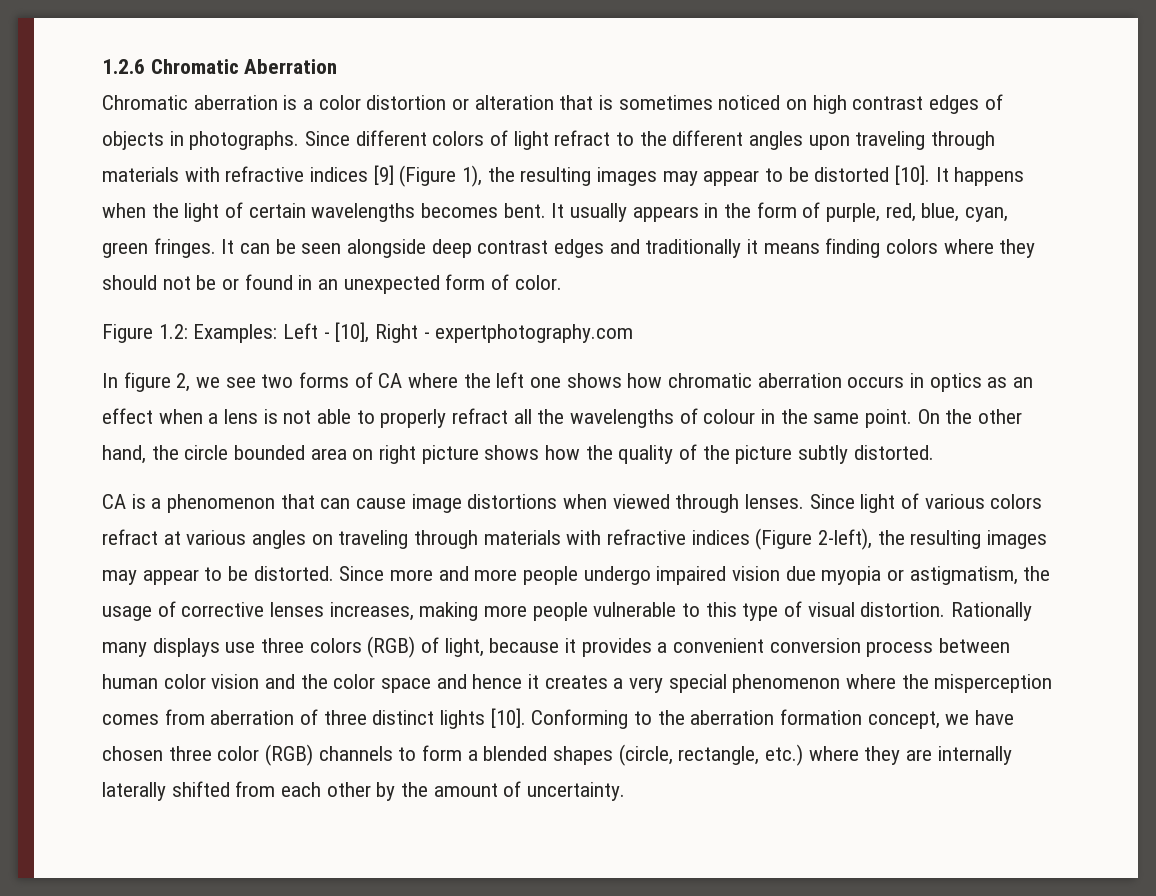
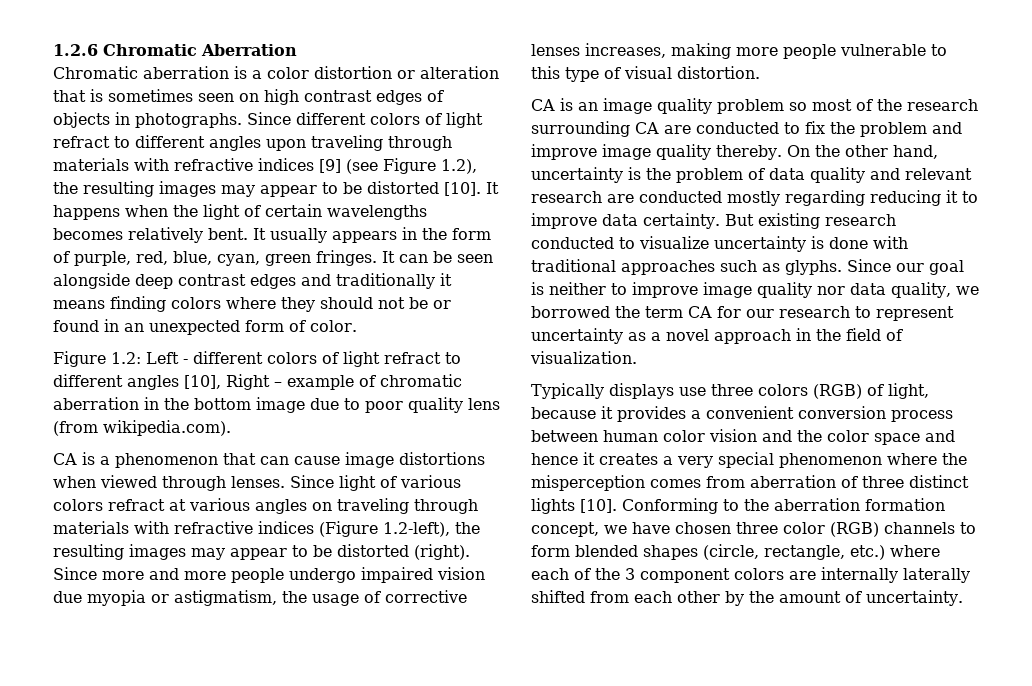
- Chromatic aberration is a color distortion or alteration that is sometimes noticed on high contrast edges of objects in photographs.
+ Chromatic aberration is a color distortion or alteration that is sometimes seen on high contrast edges of objects in photographs.
- Since different colors of light refract to the different angles upon traveling through materials with refractive indices [9] (Figure 1), the resulting images may appear to be distorted [10].
+ Since different colors of light refract to different angles upon traveling through materials with refractive indices [9] (see Figure 1.2), the resulting images may appear to be distorted [10].
- It happens when the light of certain wavelengths becomes bent.
+ It happens when the light of certain wavelengths becomes relatively bent.
- Figure 1.2: Examples: Left - [10], Right - expertphotography.com
- In figure 2, we see two forms of CA where the left one shows how chromatic aberration occurs in optics as an effect when a lens is not able to properly refract all the wavelengths of colour in the same point. On the other hand, the circle bounded area on right picture shows how the quality of the picture subtly distorted.
+ Figure 1.2: Left - different colors of light refract to different angles [10], Right – example of chromatic aberration in the bottom image due to poor quality lens (from wikipedia.com).
- Since light of various colors refract at various angles on traveling through materials with refractive indices (Figure 2-left), the resulting images may appear to be distorted.
+ Since light of various colors refract at various angles on traveling through materials with refractive indices (Figure 1.2-left), the resulting images may appear to be distorted (right).
- Since more and more people undergo impaired vision due myopia or astigmatism, the usage of corrective lenses increases, making more people vulnerable to this type of visual distortion. Rationally many displays use three colors (RGB) of light, because it provides a convenient conversion process between human color vision and the color space and hence it creates a very special phenomenon where the misperception comes from aberration of three distinct lights [10].
+ Since more and more people undergo impaired vision due myopia or astigmatism, the usage of corrective lenses increases, making more people vulnerable to this type of visual distortion.
+ CA is an image quality problem so most of the research surrounding CA are conducted to fix the problem and improve image quality thereby. On the other hand, uncertainty is the problem of data quality and relevant research are conducted mostly regarding reducing it to improve data certainty. But existing research conducted to visualize uncertainty is done with traditional approaches such as glyphs. Since our goal is neither to improve image quality nor data quality, we borrowed the term CA for our research to represent uncertainty as a novel approach in the field of visualization.
+ Typically displays use three colors (RGB) of light, because it provides a convenient conversion process between human color vision and the color space and hence it creates a very special phenomenon where the misperception comes from aberration of three distinct lights [10].
- Conforming to the aberration formation concept, we have chosen three color (RGB) channels to form a blended shapes (circle, rectangle, etc.) where they are internally laterally shifted from each other by the amount of uncertainty.
+ Conforming to the aberration formation concept, we have chosen three color (RGB) channels to form blended shapes (circle, rectangle, etc.) where each of the 3 component colors are internally laterally shifted from each other by the amount of uncertainty.

